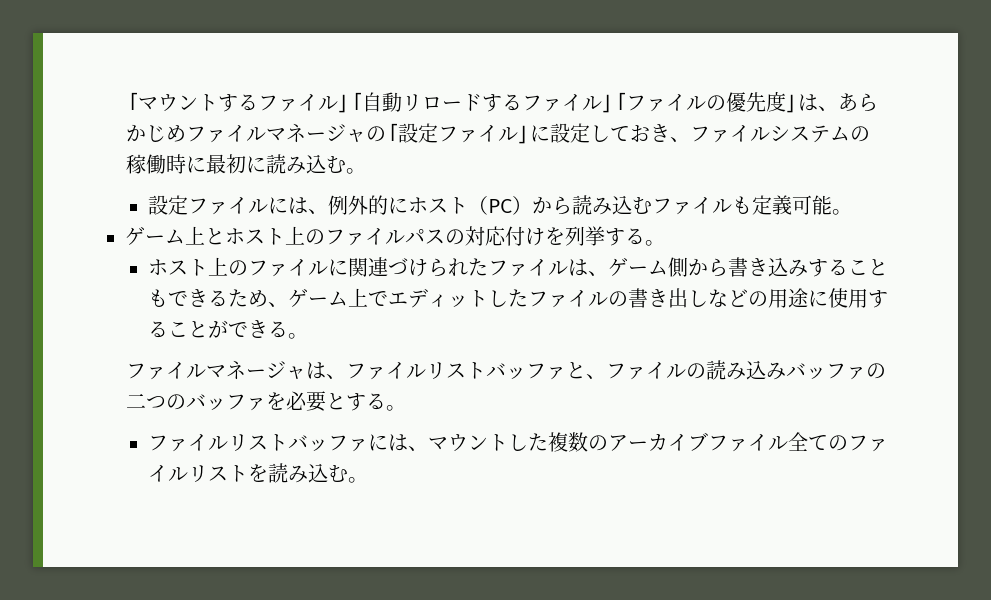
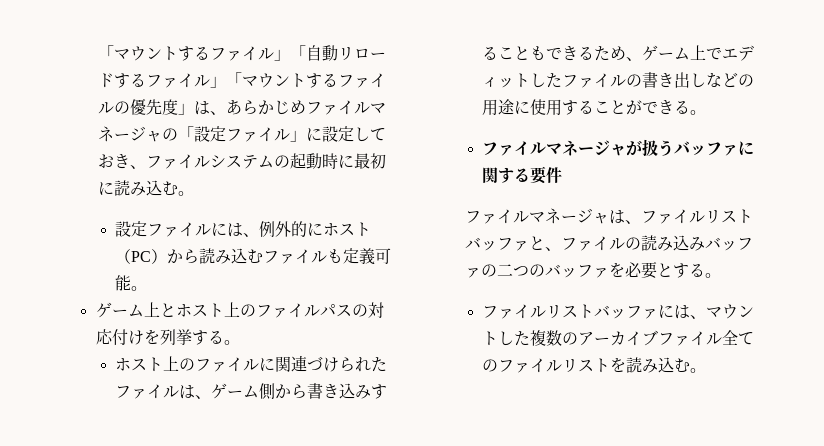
- 「マウントするファイル」「自動リロードするファイル」「ファイルの優先度」は、あらかじめファイルマネージャの「設定ファイル」に設定しておき、ファイルシステムの稼働時に最初に読み込む。
+ 「マウントするファイル」「自動リロードするファイル」「マウントするファイルの優先度」は、あらかじめファイルマネージャの「設定ファイル」に設定しておき、ファイルシステムの起動時に最初に読み込む。
+ ファイルマネージャが扱うバッファに関する要件

